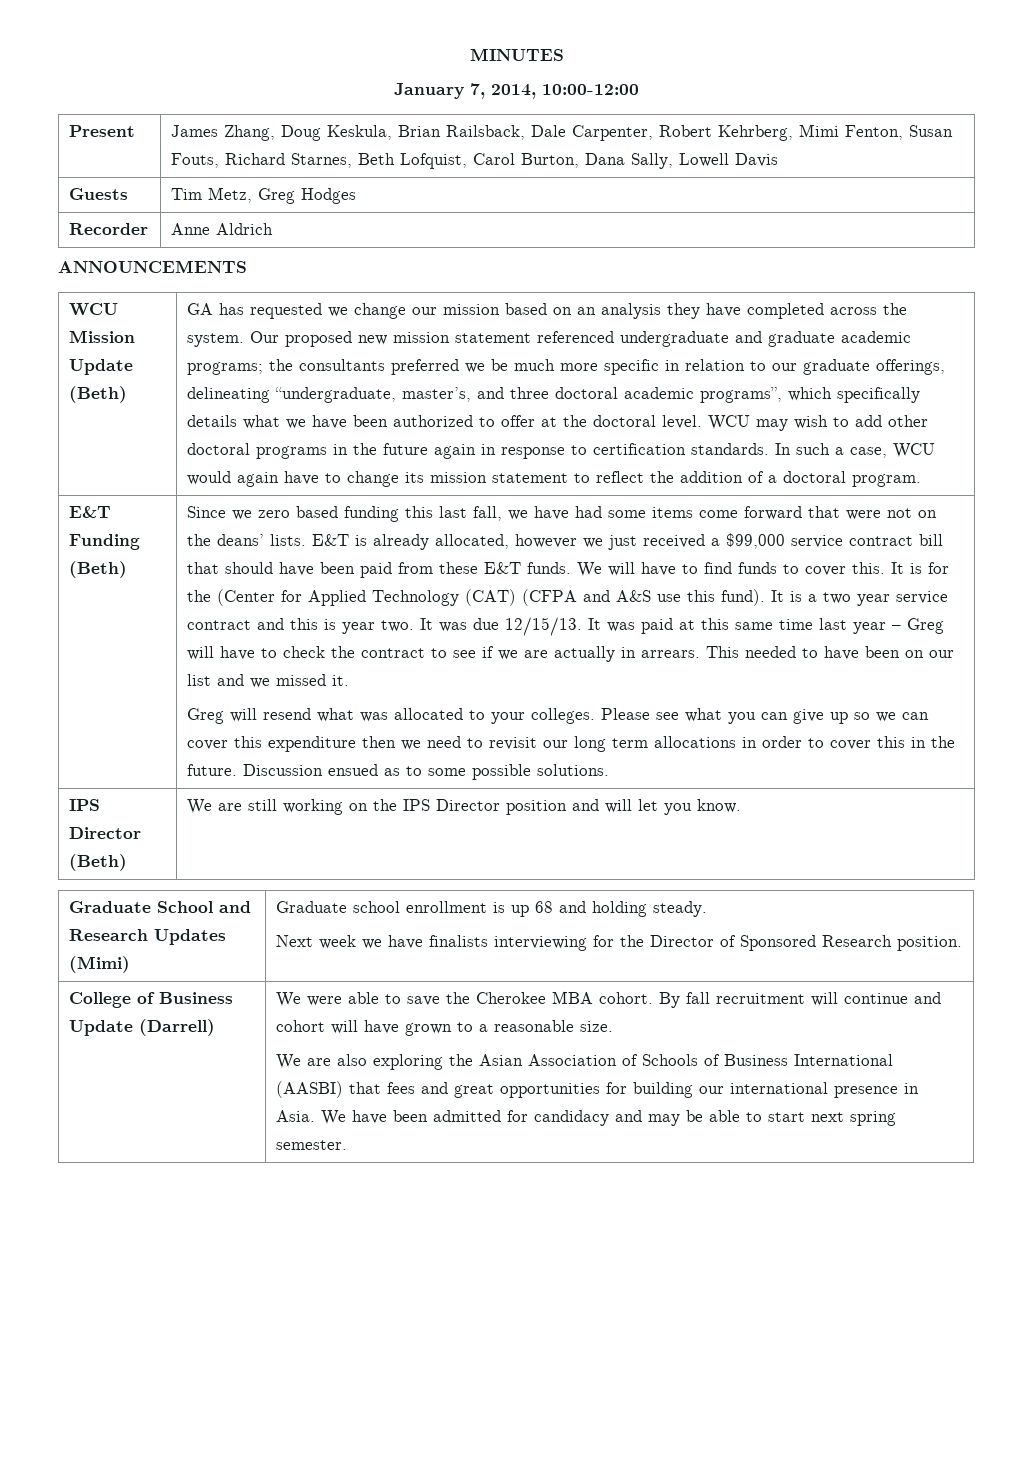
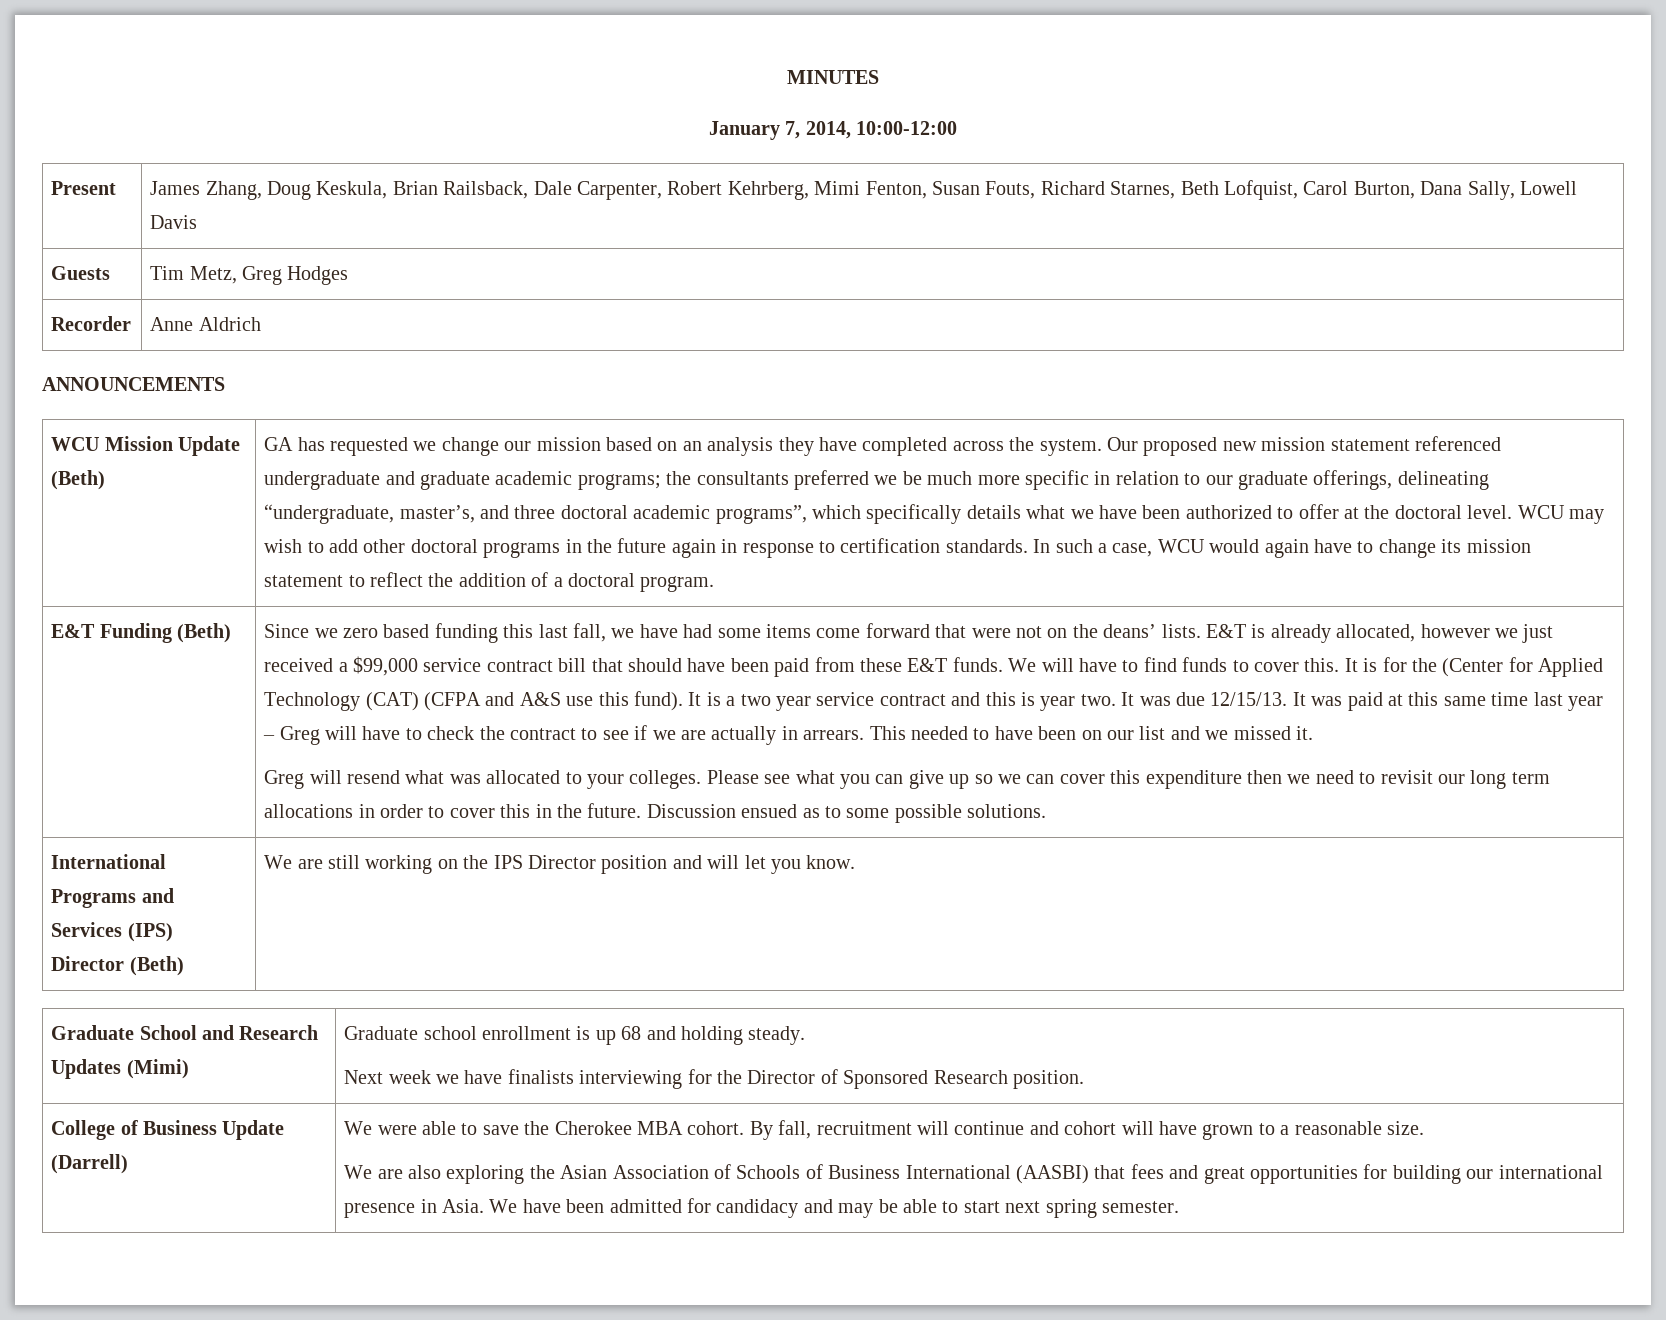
- IPS Director (Beth) | We are still working on the IPS Director position and will let you know.
+ International Programs and Services (IPS) Director (Beth) | We are still working on the IPS Director position and will let you know.
- By fall recruitment will continue and cohort will have grown to a reasonable size.
+ By fall, recruitment will continue and cohort will have grown to a reasonable size.

